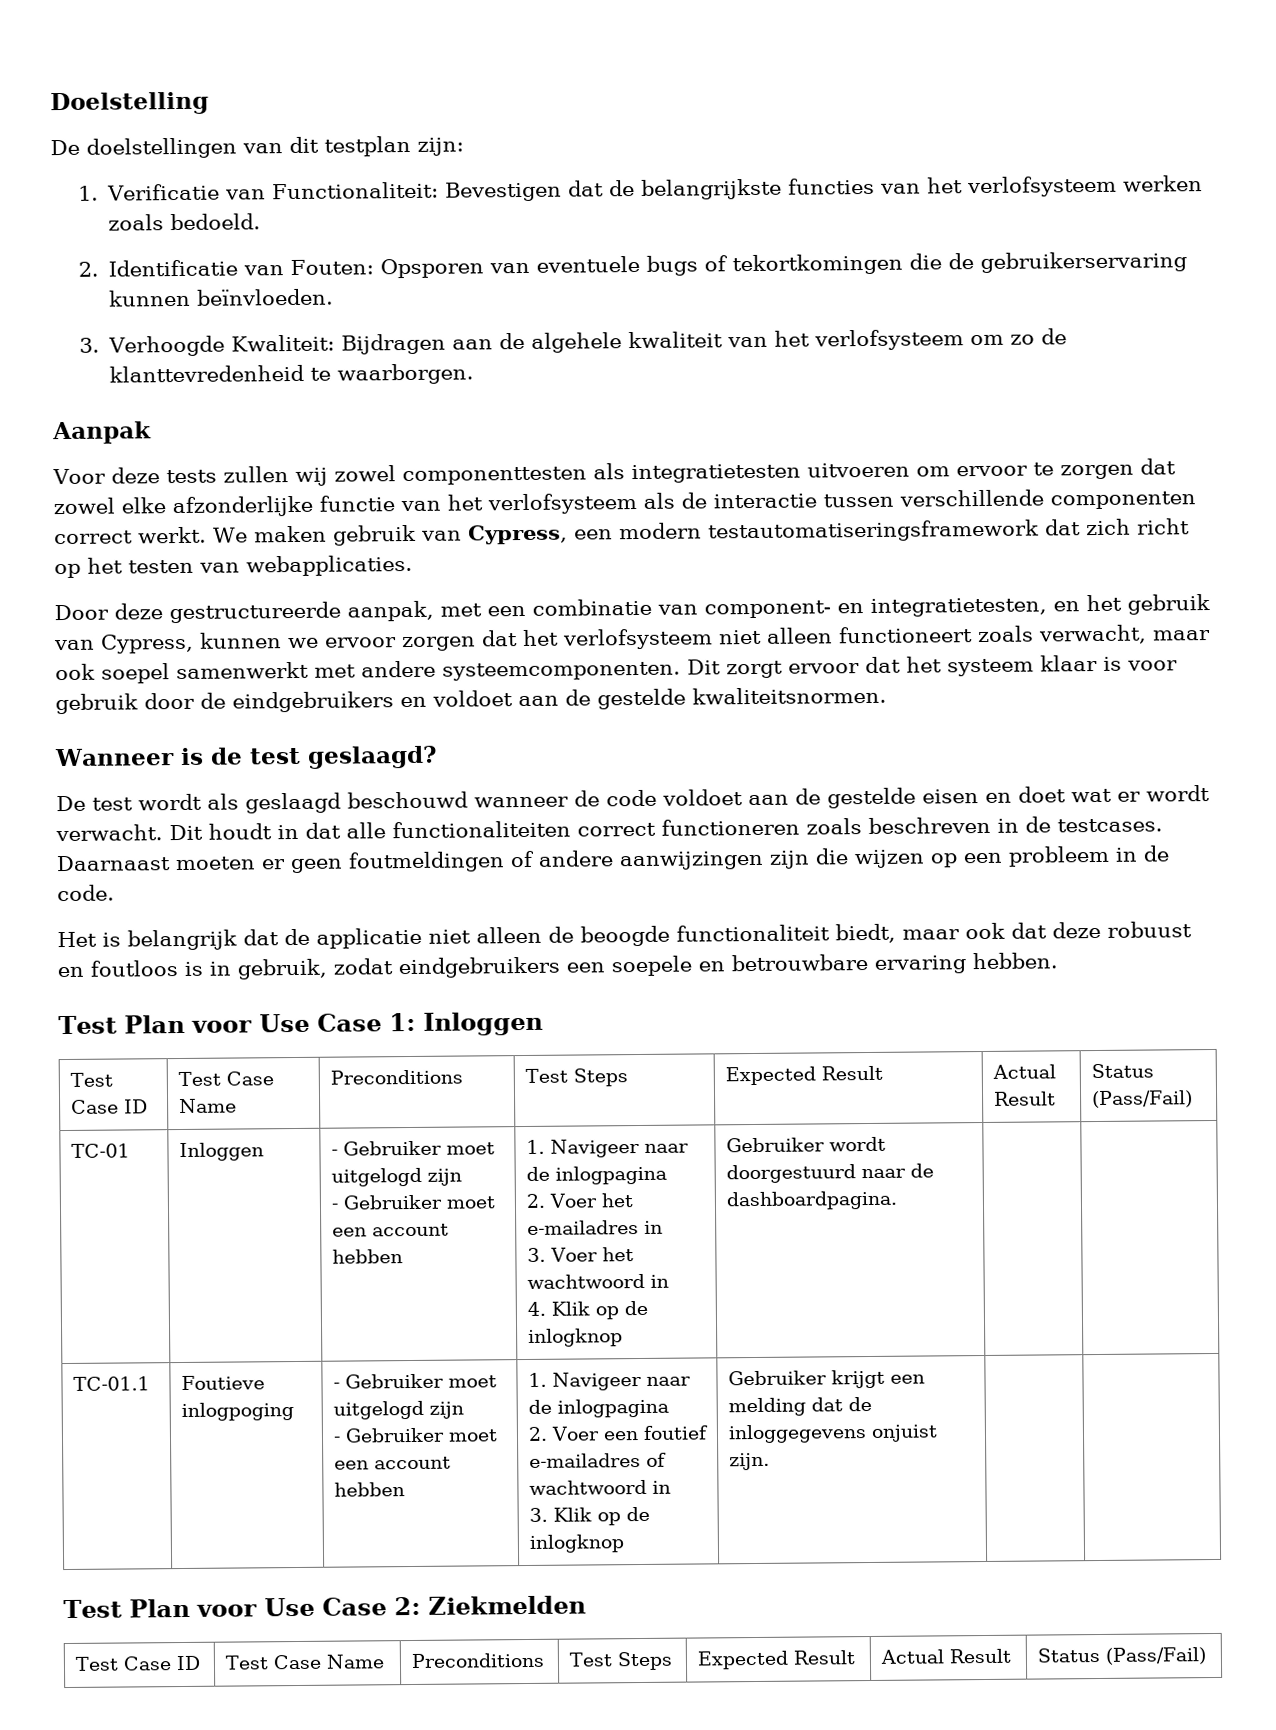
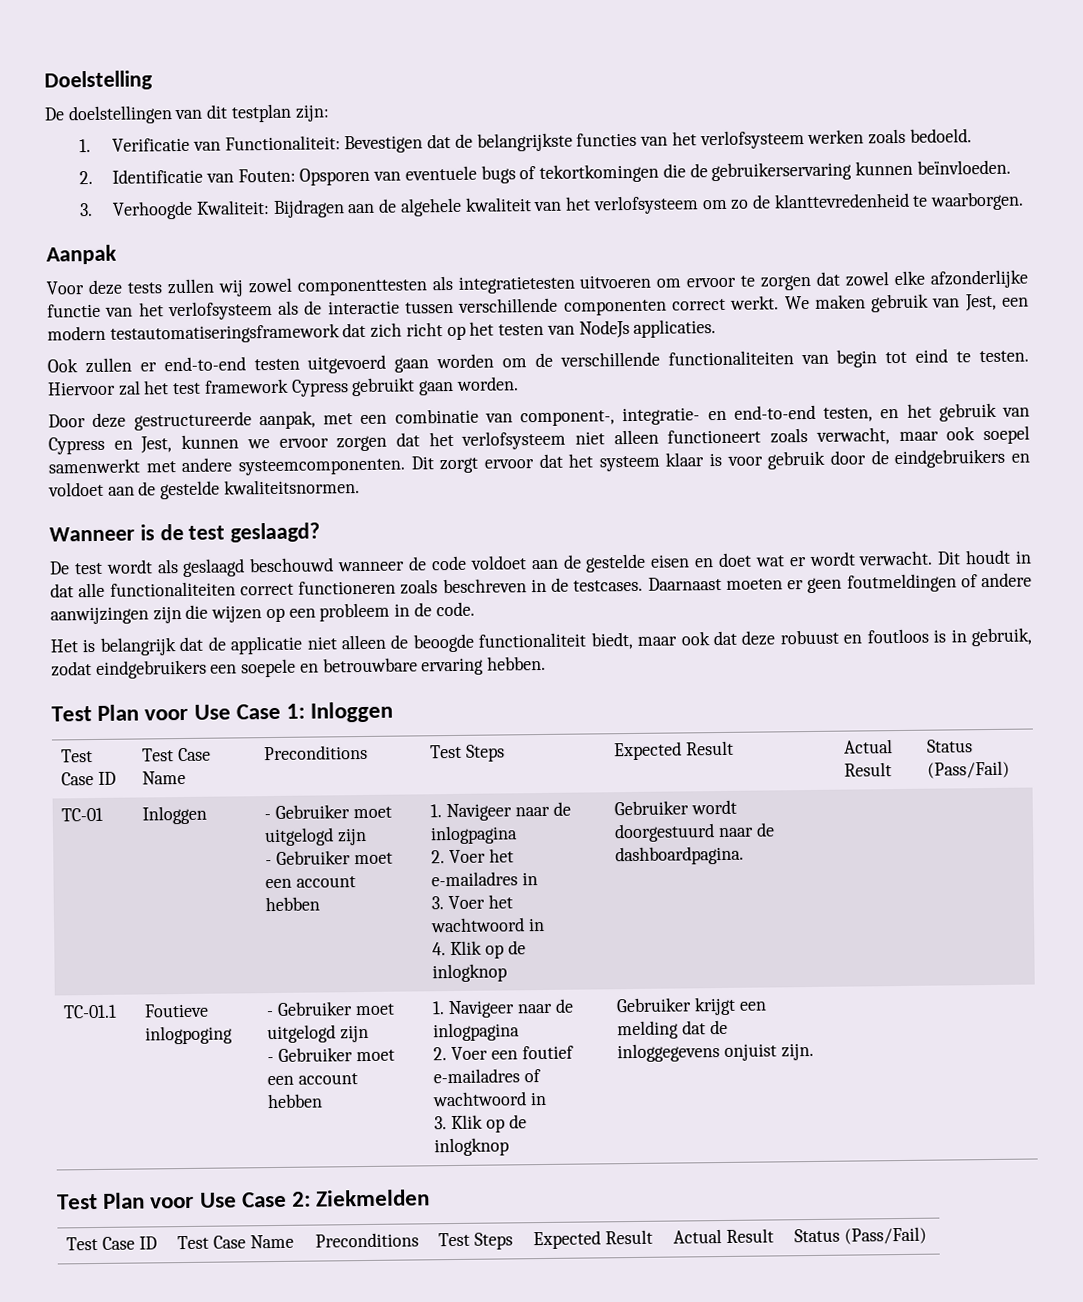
- We maken gebruik van Cypress, een modern testautomatiseringsframework dat zich richt op het testen van webapplicaties.
+ We maken gebruik van Jest, een modern testautomatiseringsframework dat zich richt op het testen van NodeJs applicaties.
+ Ook zullen er end-to-end testen uitgevoerd gaan worden om de verschillende functionaliteiten van begin tot eind te testen. Hiervoor zal het test framework Cypress gebruikt gaan worden.
- Door deze gestructureerde aanpak, met een combinatie van component- en integratietesten, en het gebruik van Cypress, kunnen we ervoor zorgen dat het verlofsysteem niet alleen functioneert zoals verwacht, maar ook soepel samenwerkt met andere systeemcomponenten.
+ Door deze gestructureerde aanpak, met een combinatie van component-, integratie- en end-to-end testen, en het gebruik van Cypress en Jest, kunnen we ervoor zorgen dat het verlofsysteem niet alleen functioneert zoals verwacht, maar ook soepel samenwerkt met andere systeemcomponenten.

